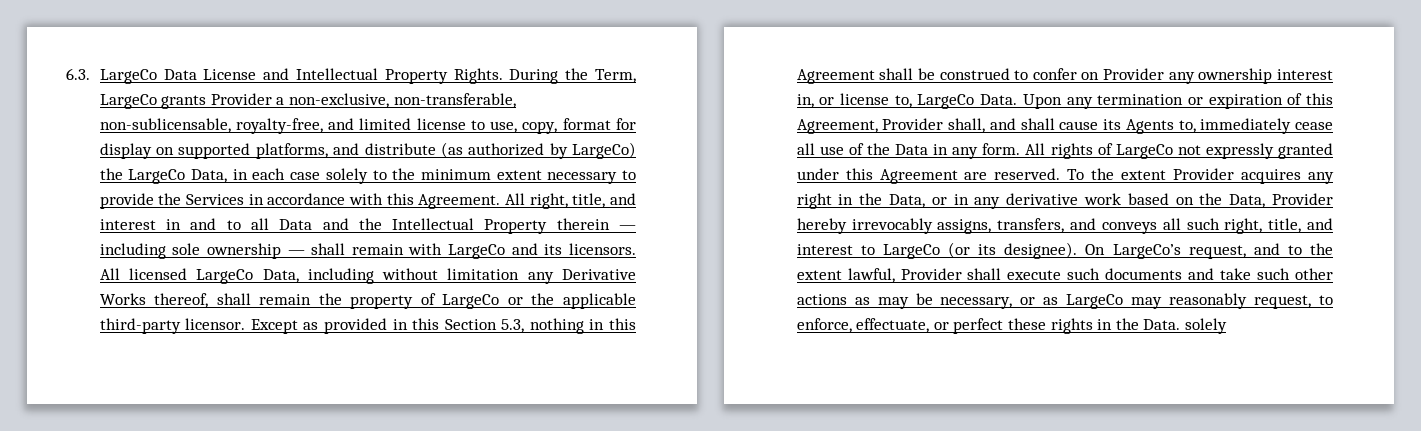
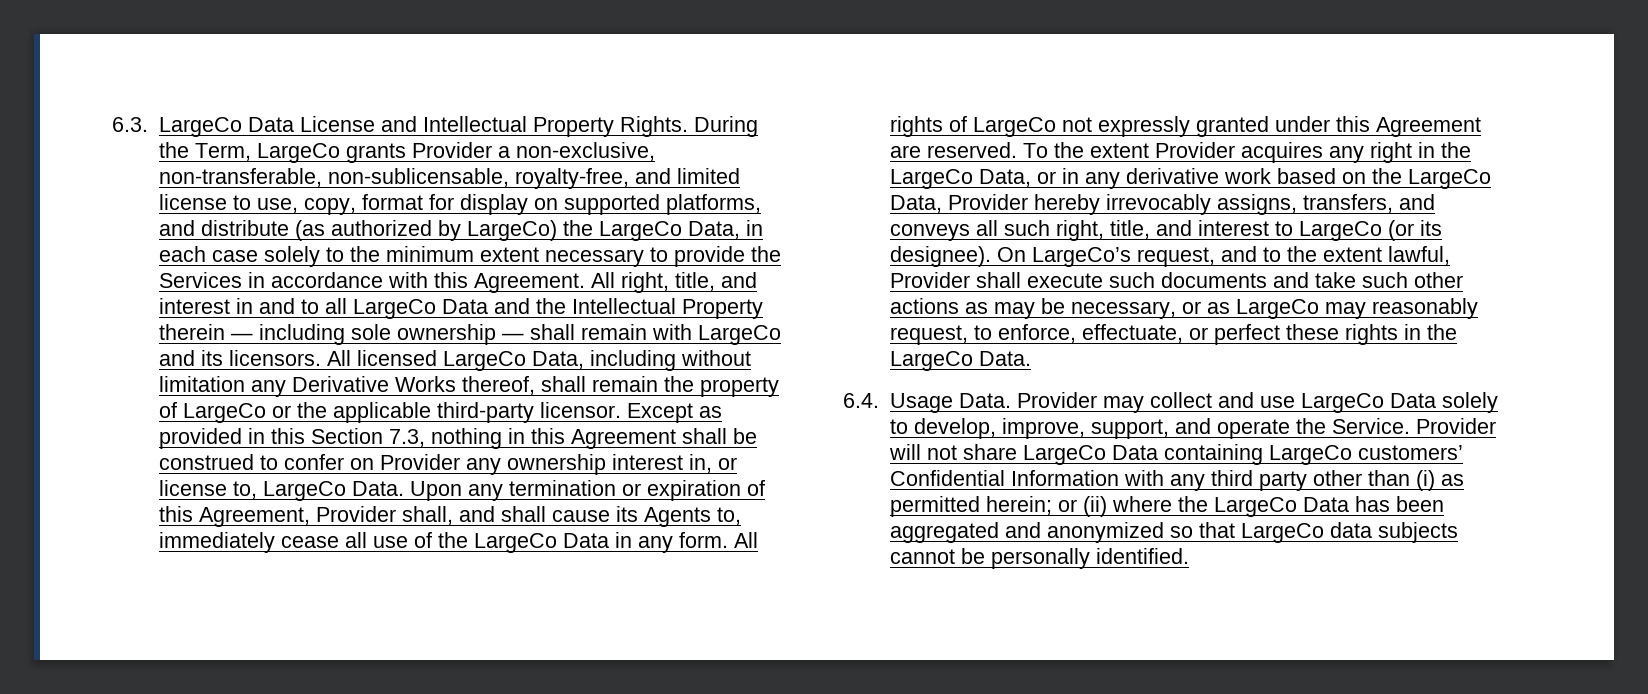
- All right, title, and interest in and to all Data and the Intellectual Property therein — including sole ownership — shall remain with LargeCo and its licensors.
+ All right, title, and interest in and to all LargeCo Data and the Intellectual Property therein — including sole ownership — shall remain with LargeCo and its licensors.
- Except as provided in this Section 5.3, nothing in this Agreement shall be construed to confer on Provider any ownership interest in, or license to, LargeCo Data.
+ Except as provided in this Section 7.3, nothing in this Agreement shall be construed to confer on Provider any ownership interest in, or license to, LargeCo Data.
- Upon any termination or expiration of this Agreement, Provider shall, and shall cause its Agents to, immediately cease all use of the Data in any form.
+ Upon any termination or expiration of this Agreement, Provider shall, and shall cause its Agents to, immediately cease all use of the LargeCo Data in any form.
- To the extent Provider acquires any right in the Data, or in any derivative work based on the Data, Provider hereby irrevocably assigns, transfers, and conveys all such right, title, and interest to LargeCo (or its designee).
+ To the extent Provider acquires any right in the LargeCo Data, or in any derivative work based on the LargeCo Data, Provider hereby irrevocably assigns, transfers, and conveys all such right, title, and interest to LargeCo (or its designee).
- On LargeCo’s request, and to the extent lawful, Provider shall execute such documents and take such other actions as may be necessary, or as LargeCo may reasonably request, to enforce, effectuate, or perfect these rights in the Data. solely
+ On LargeCo’s request, and to the extent lawful, Provider shall execute such documents and take such other actions as may be necessary, or as LargeCo may reasonably request, to enforce, effectuate, or perfect these rights in the LargeCo Data.
+ 6.4. Usage Data. Provider may collect and use LargeCo Data solely to develop, improve, support, and operate the Service. Provider will not share LargeCo Data containing LargeCo customers’ Confidential Information with any third party other than (i) as permitted herein; or (ii) where the LargeCo Data has been aggregated and anonymized so that LargeCo data subjects cannot be personally identified.

